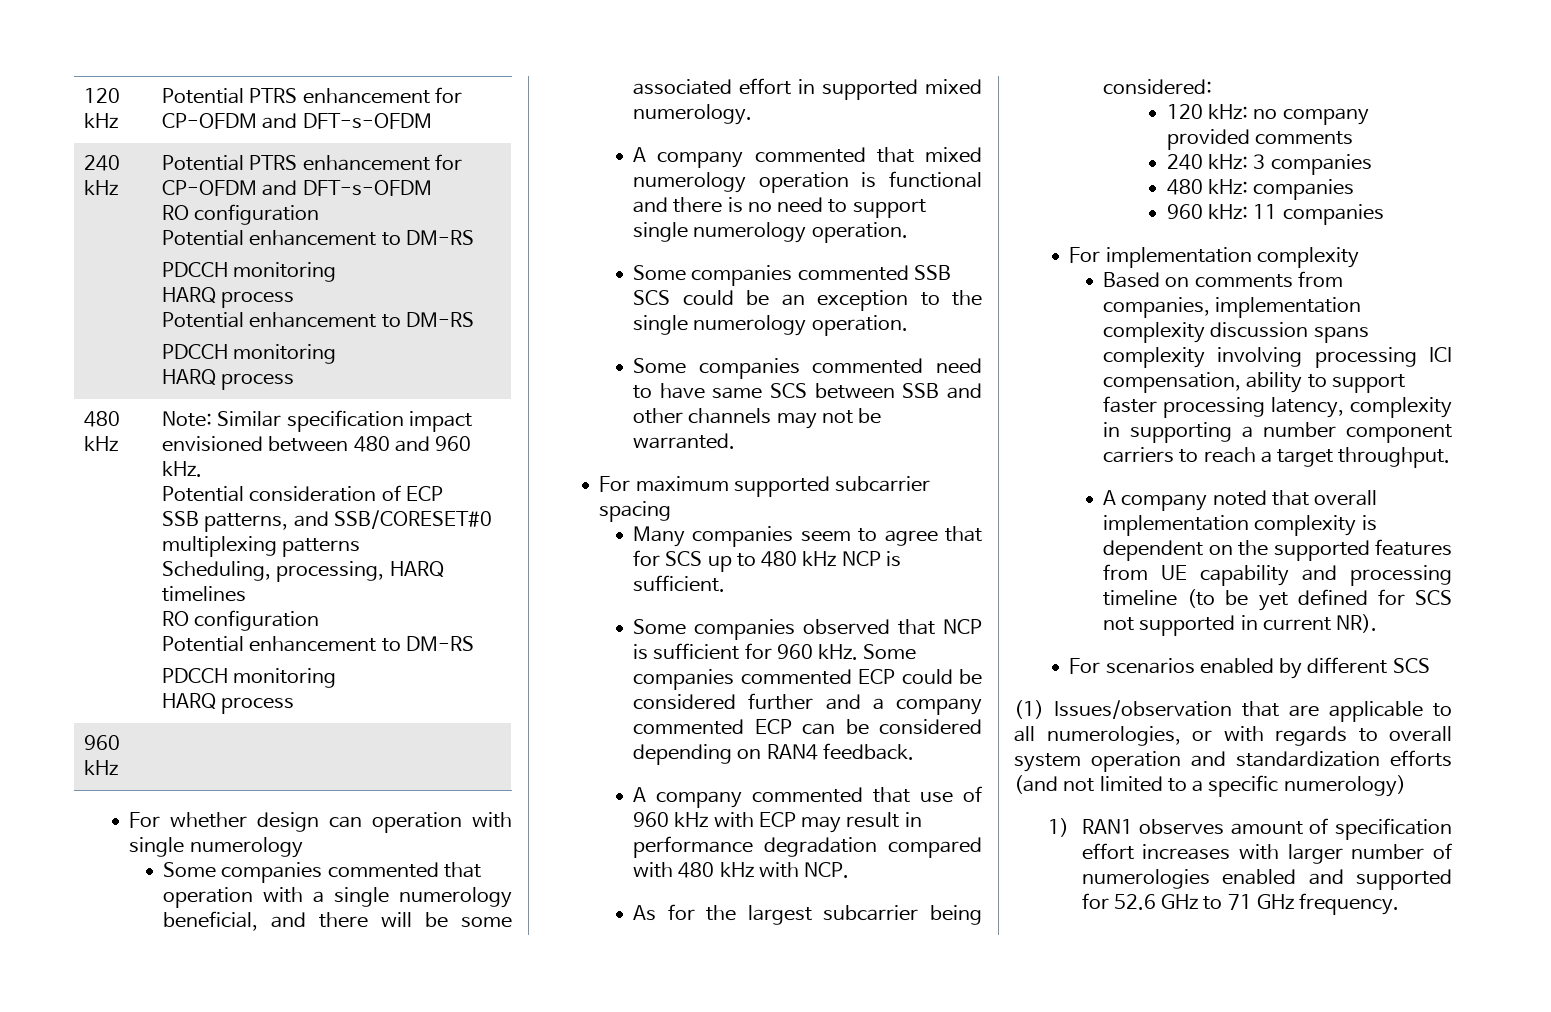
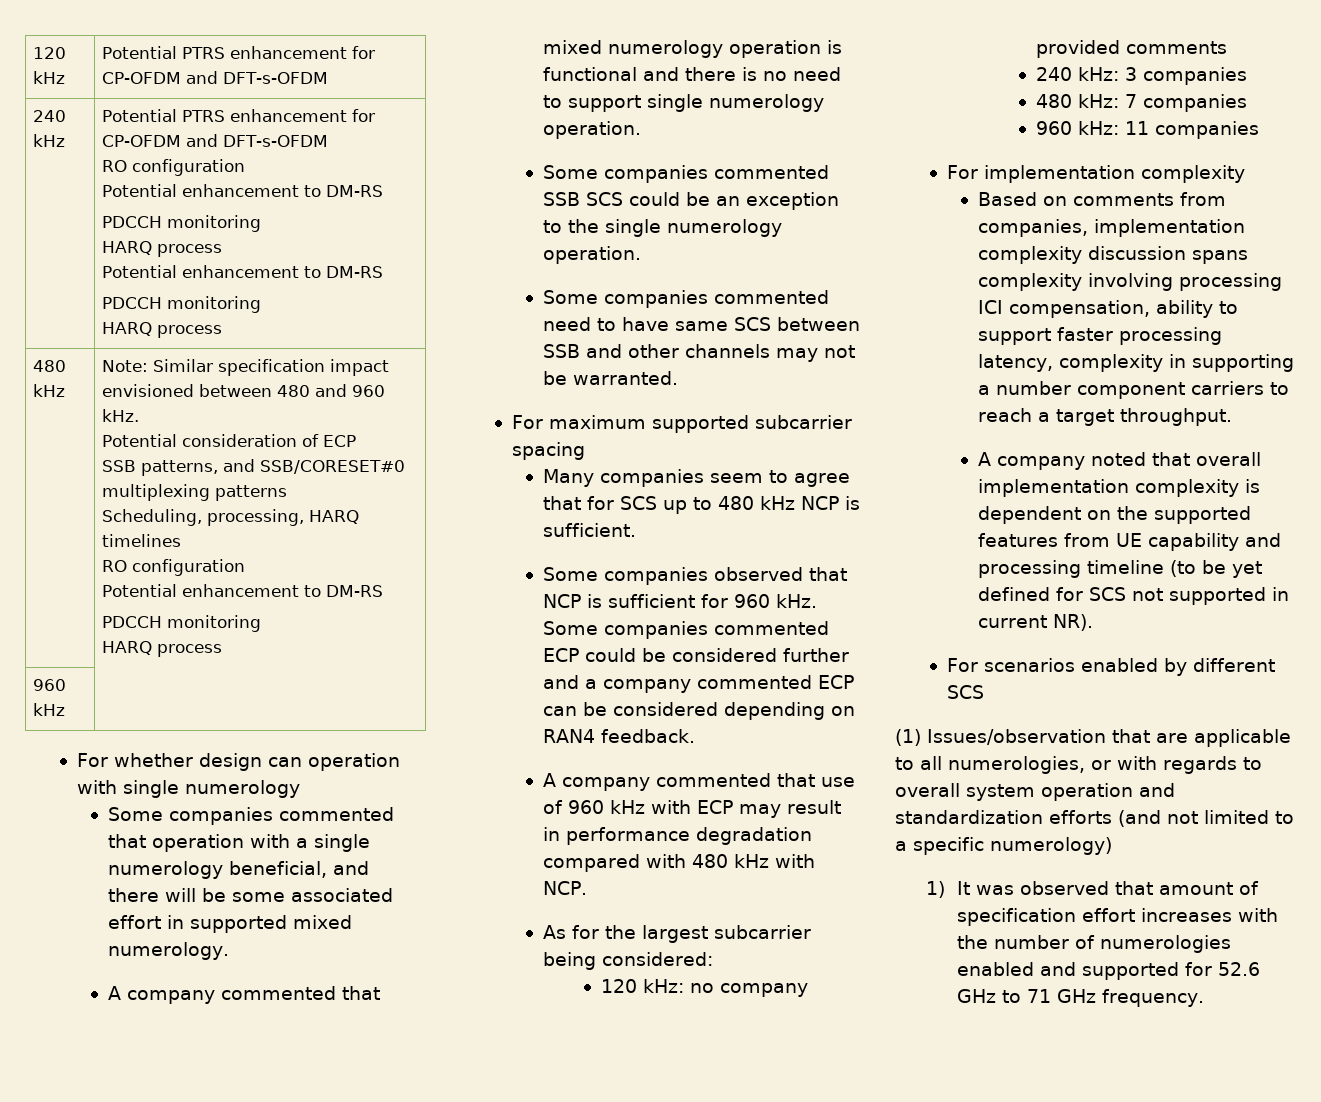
- 480 kHz: companies
+ 480 kHz: 7 companies
- 1) RAN1 observes amount of specification effort increases with larger number of numerologies enabled and supported for 52.6 GHz to 71 GHz frequency.
+ 1) It was observed that amount of specification effort increases with the number of numerologies enabled and supported for 52.6 GHz to 71 GHz frequency.

